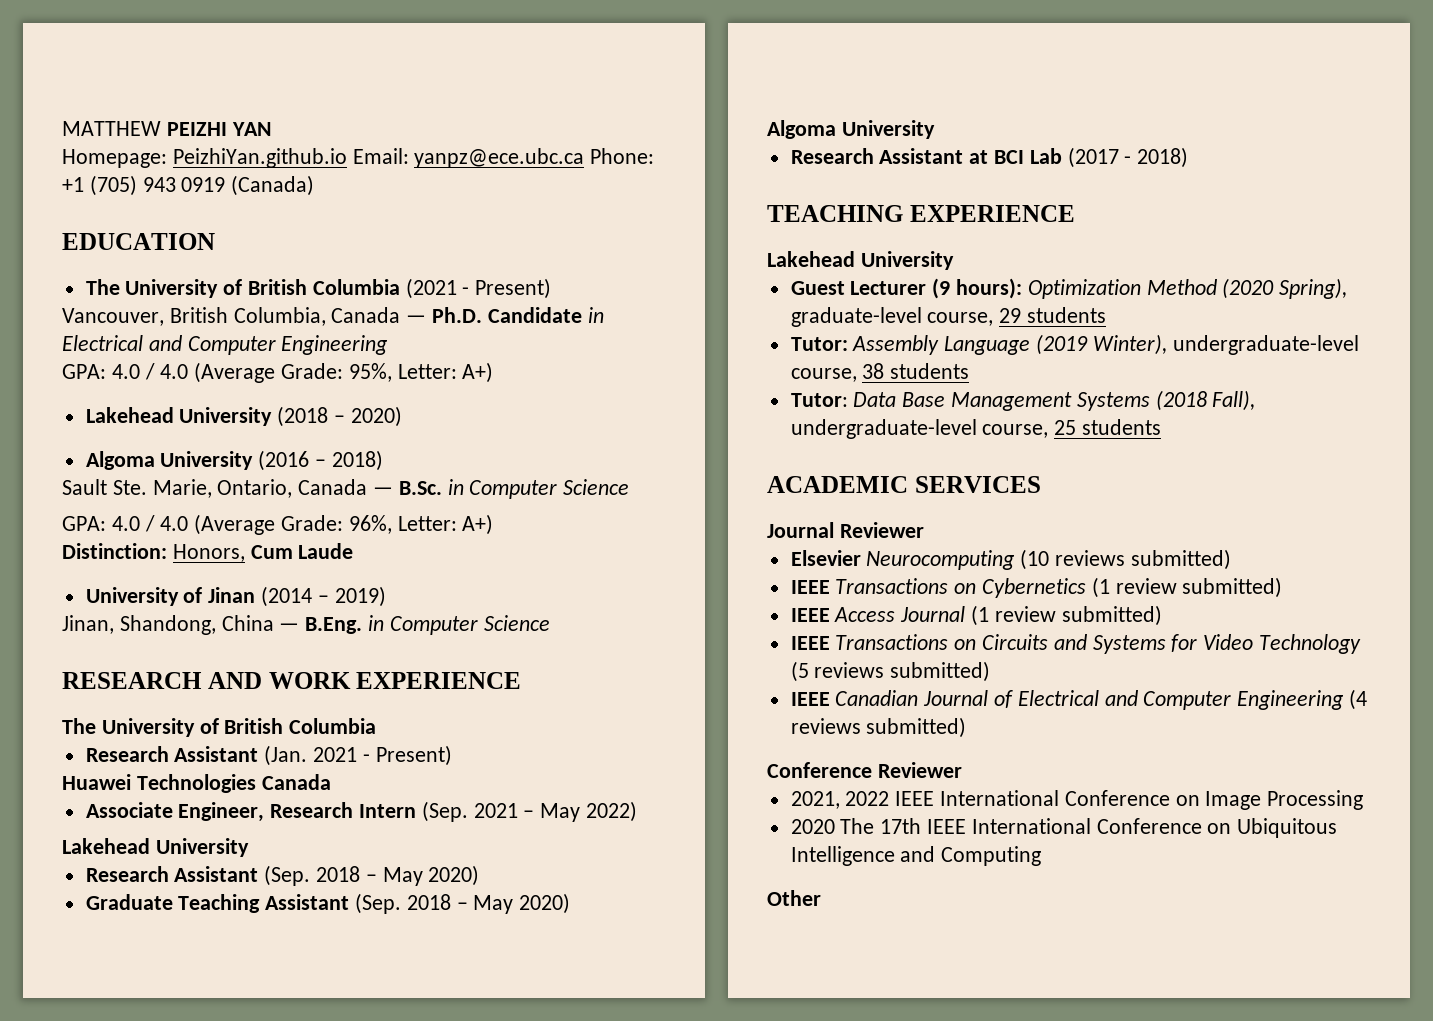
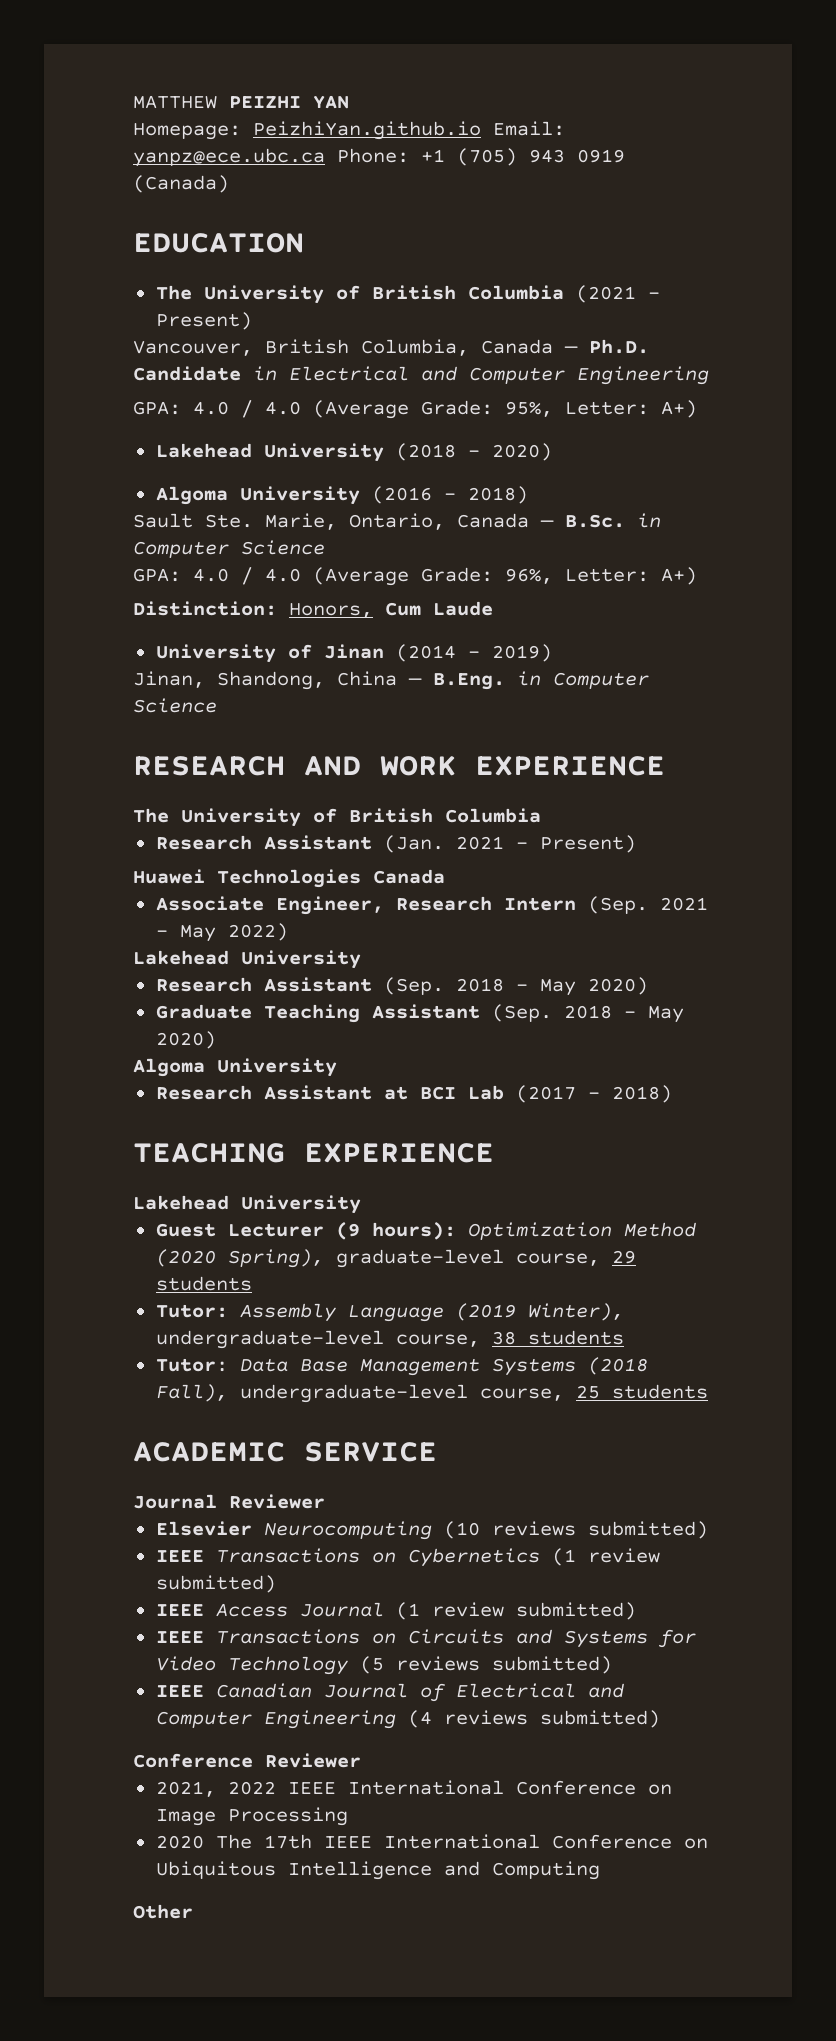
- ACADEMIC SERVICES
+ ACADEMIC SERVICE

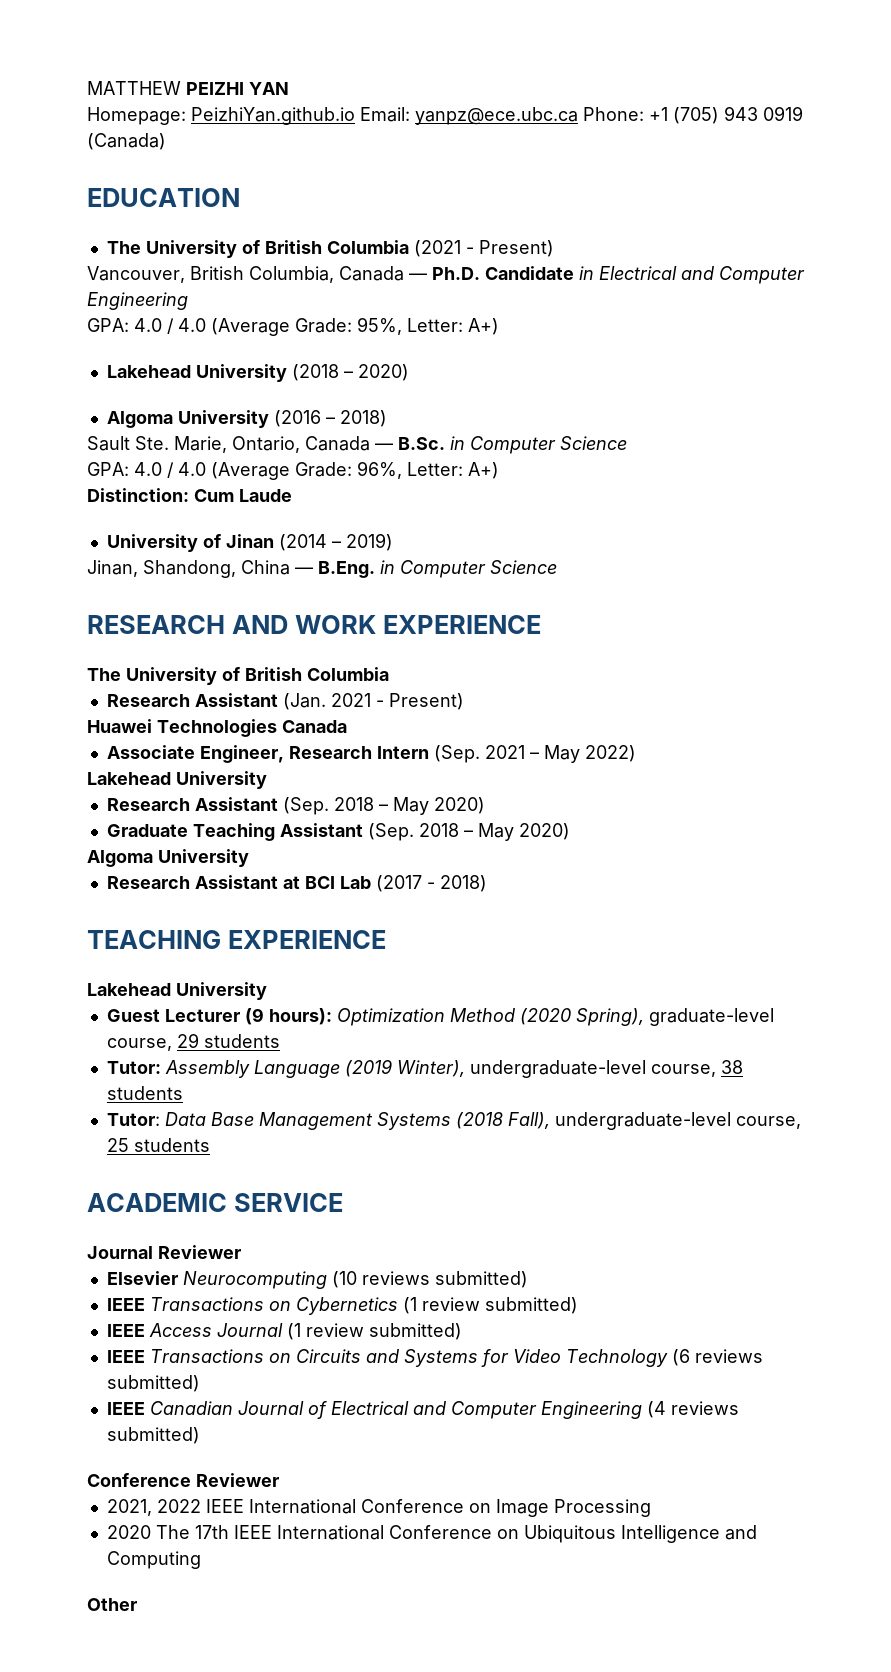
- Distinction: Honors, Cum Laude
+ Distinction: Cum Laude
- IEEE Transactions on Circuits and Systems for Video Technology (5 reviews submitted)
+ IEEE Transactions on Circuits and Systems for Video Technology (6 reviews submitted)

